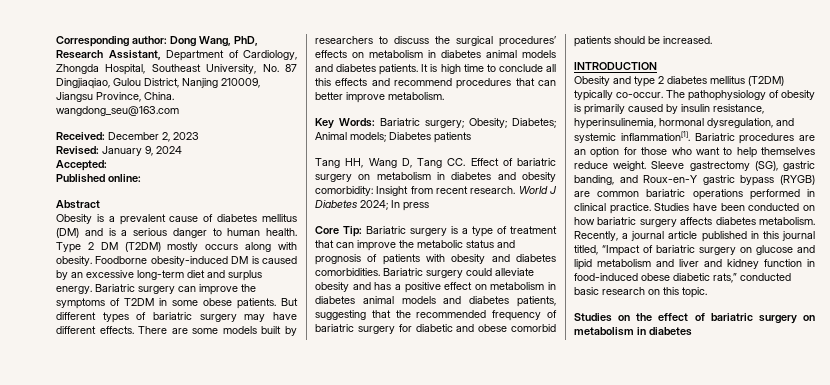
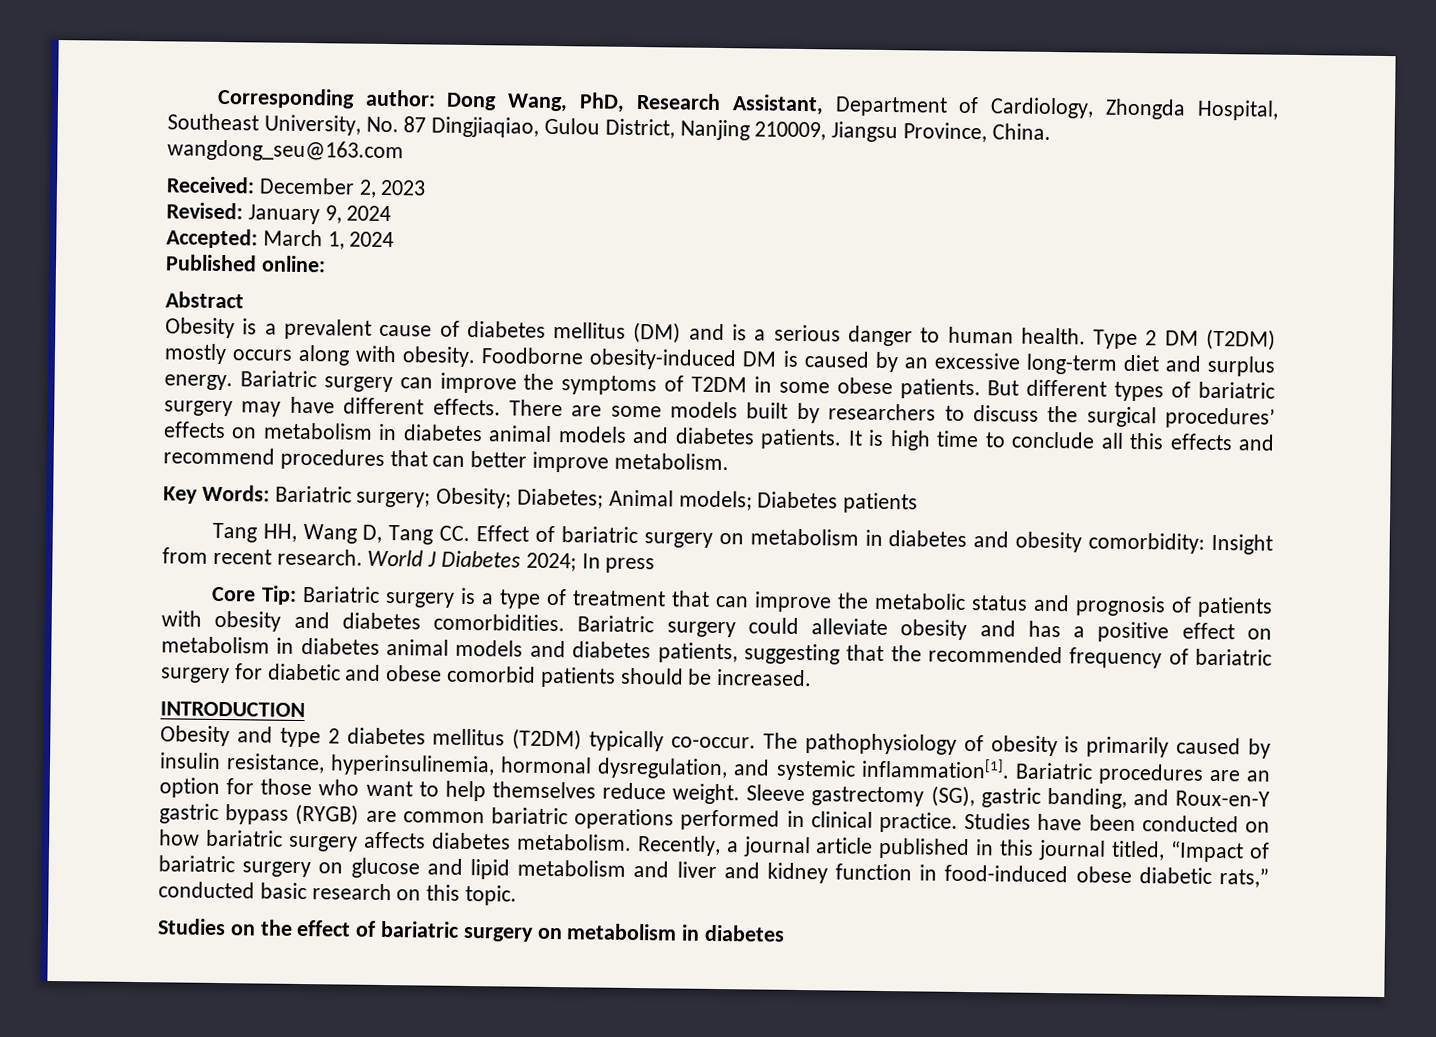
- Accepted:
+ Accepted: March 1, 2024

